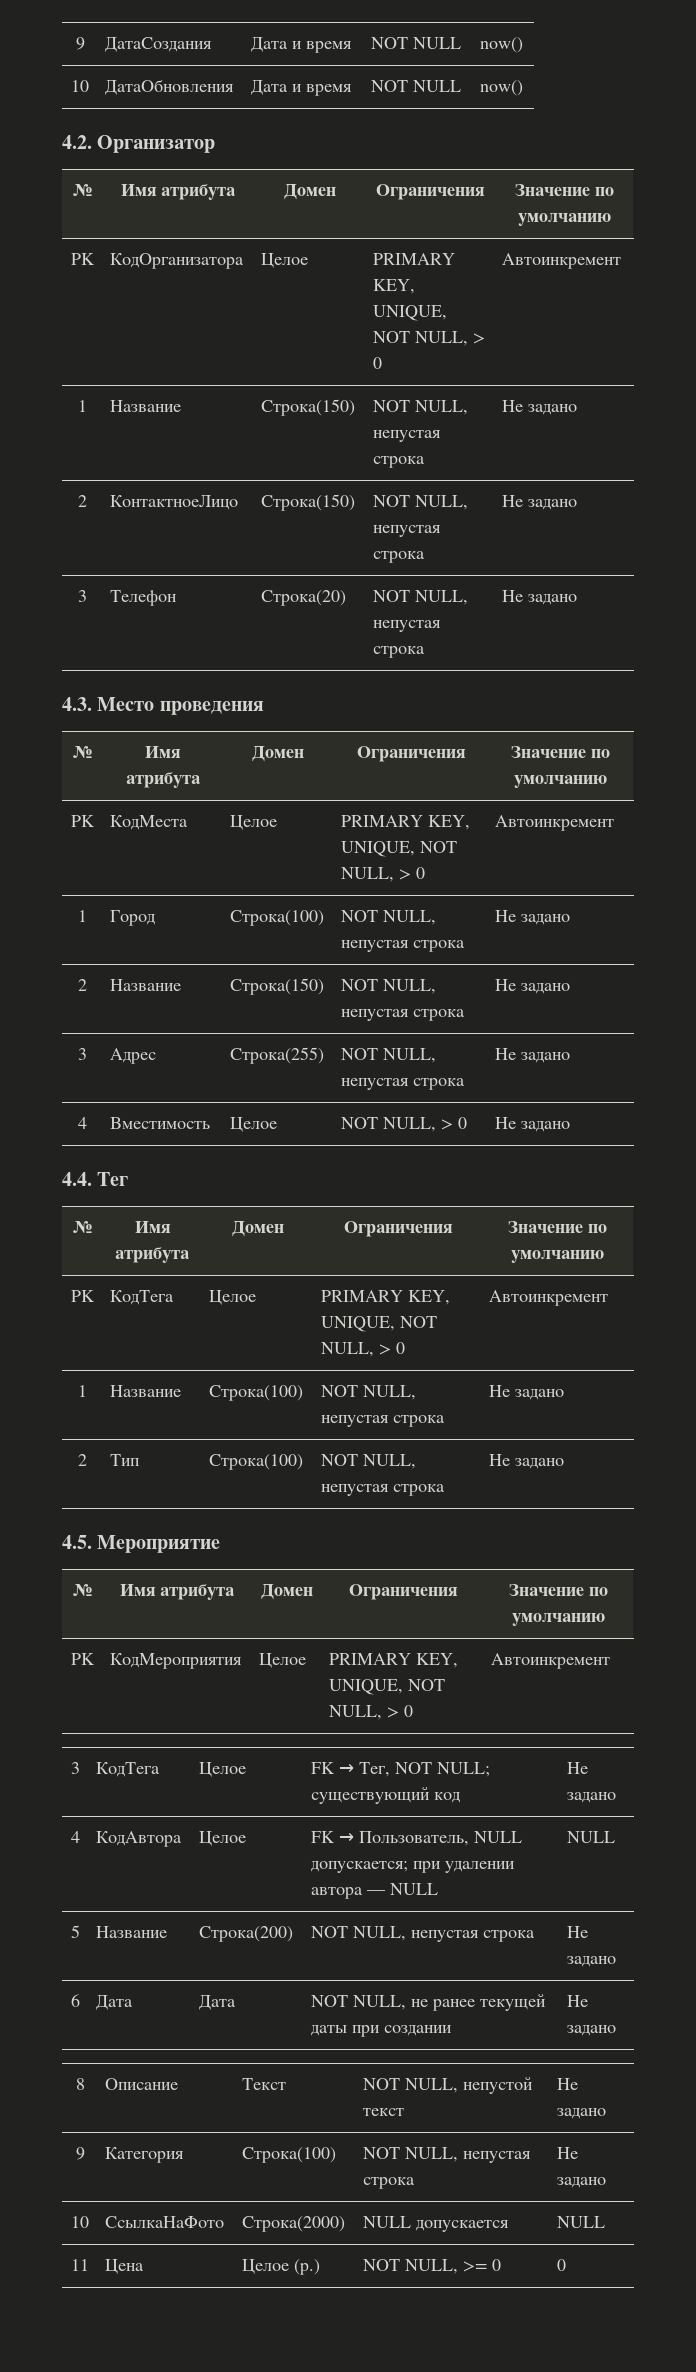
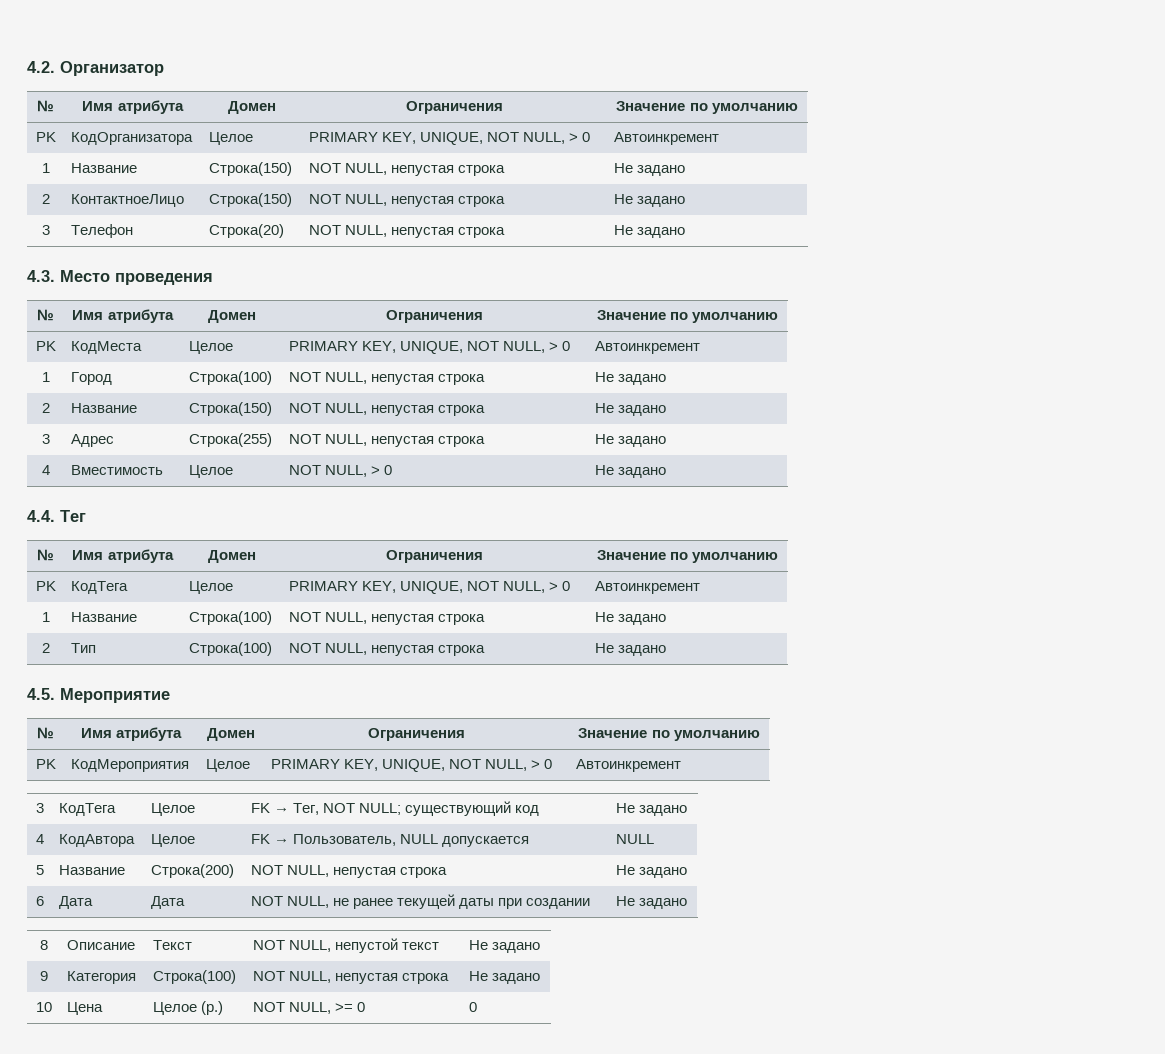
- 9 | ДатаСоздания | Дата и время | NOT NULL | now()
- 10 | ДатаОбновления | Дата и время | NOT NULL | now()
- 4 | КодАвтора | Целое | FK → Пользователь, NULL допускается; при удалении автора — NULL | NULL
+ 4 | КодАвтора | Целое | FK → Пользователь, NULL допускается | NULL
- 10 | СсылкаНаФото | Строка(2000) | NULL допускается | NULL
- 11 | Цена | Целое (р.) | NOT NULL, >= 0 | 0
+ 10 | Цена | Целое (р.) | NOT NULL, >= 0 | 0

